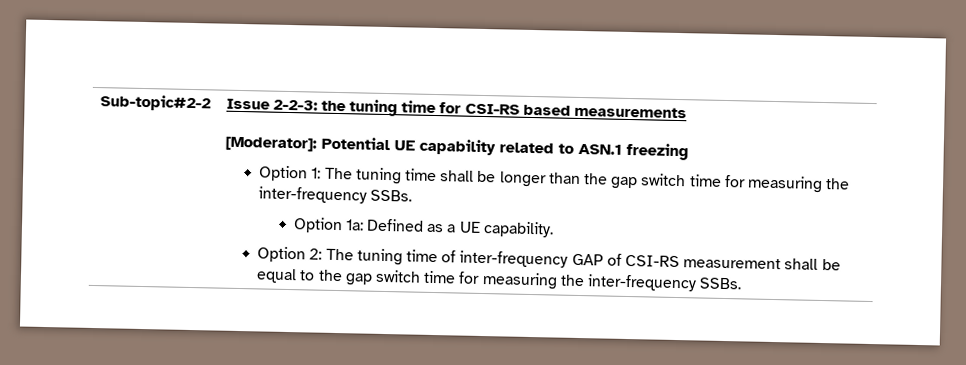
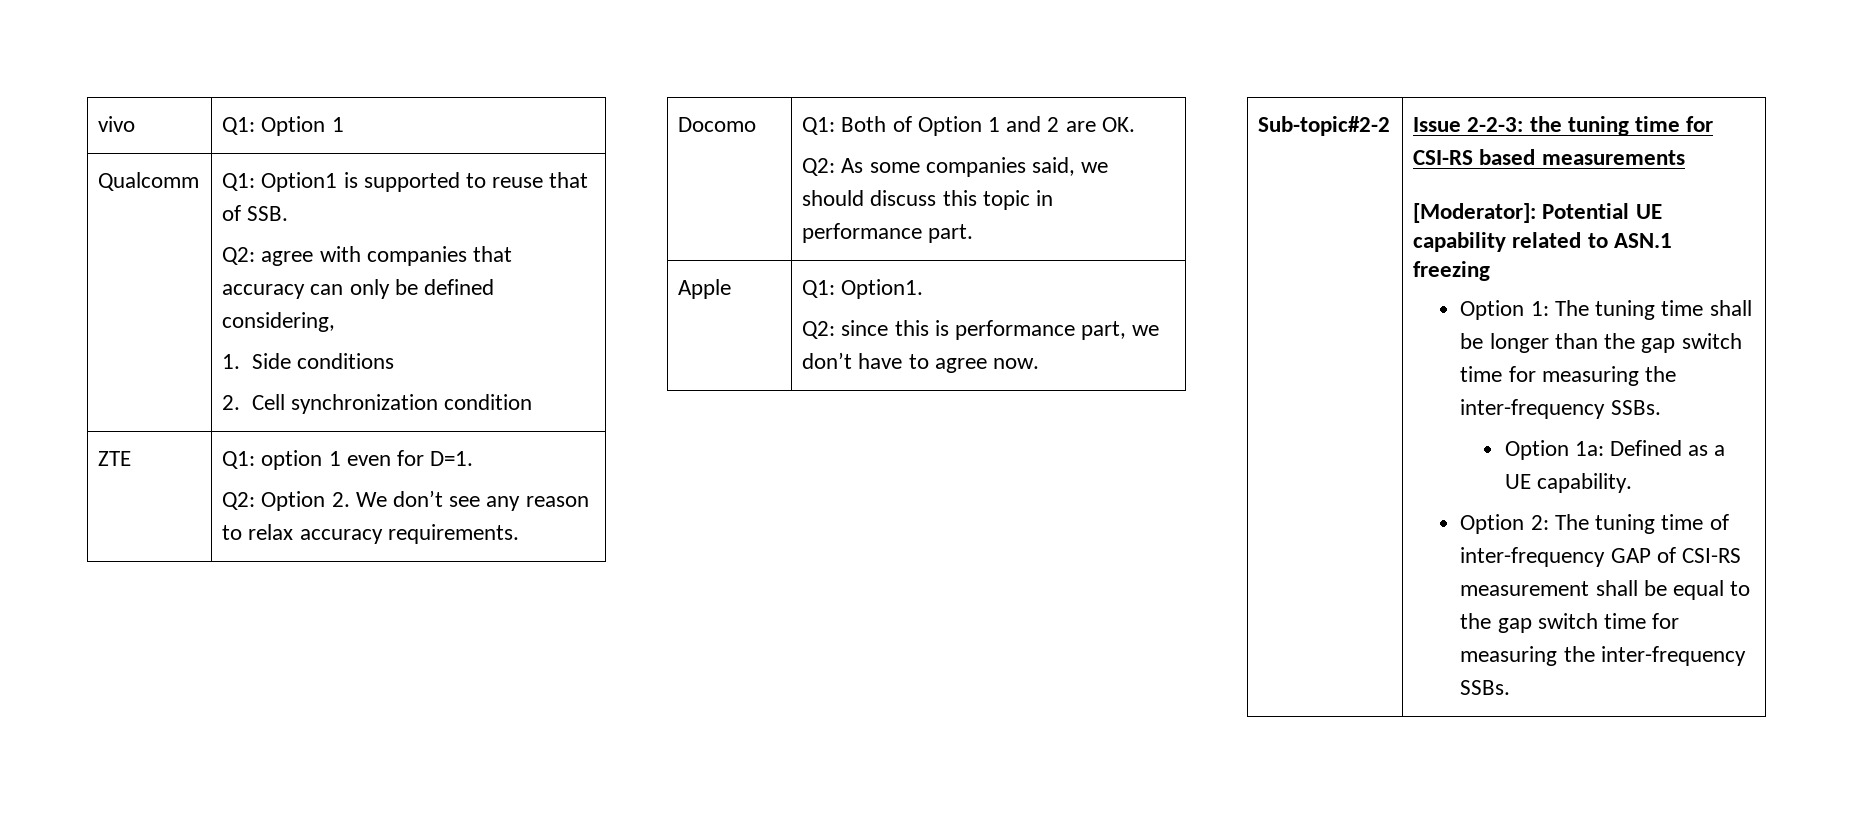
+ vivo | Q1: Option 1
+ Qualcomm | Q1: Option1 is supported to reuse that of SSB.
+ Q2: agree with companies that accuracy can only be defined considering,
+ 1. Side conditions
+ 2. Cell synchronization condition
+ ZTE | Q1: option 1 even for D=1.
+ Q2: Option 2. We don’t see any reason to relax accuracy requirements.
+ Docomo | Q1: Both of Option 1 and 2 are OK.
+ Q2: As some companies said, we should discuss this topic in performance part.
+ Apple | Q1: Option1.
+ Q2: since this is performance part, we don’t have to agree now.

